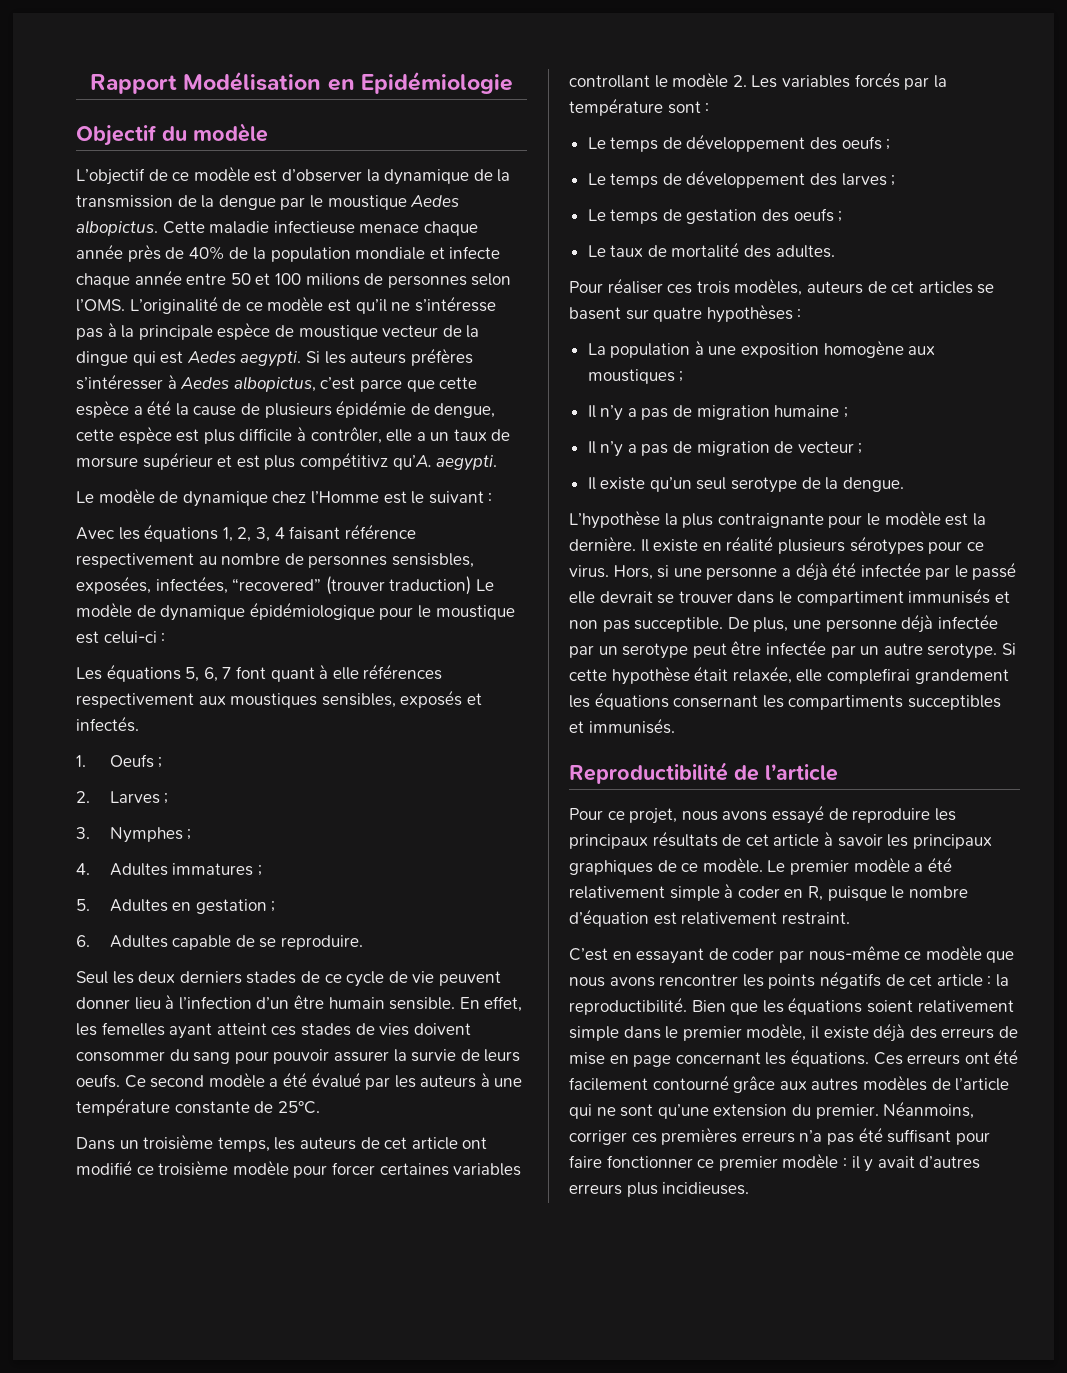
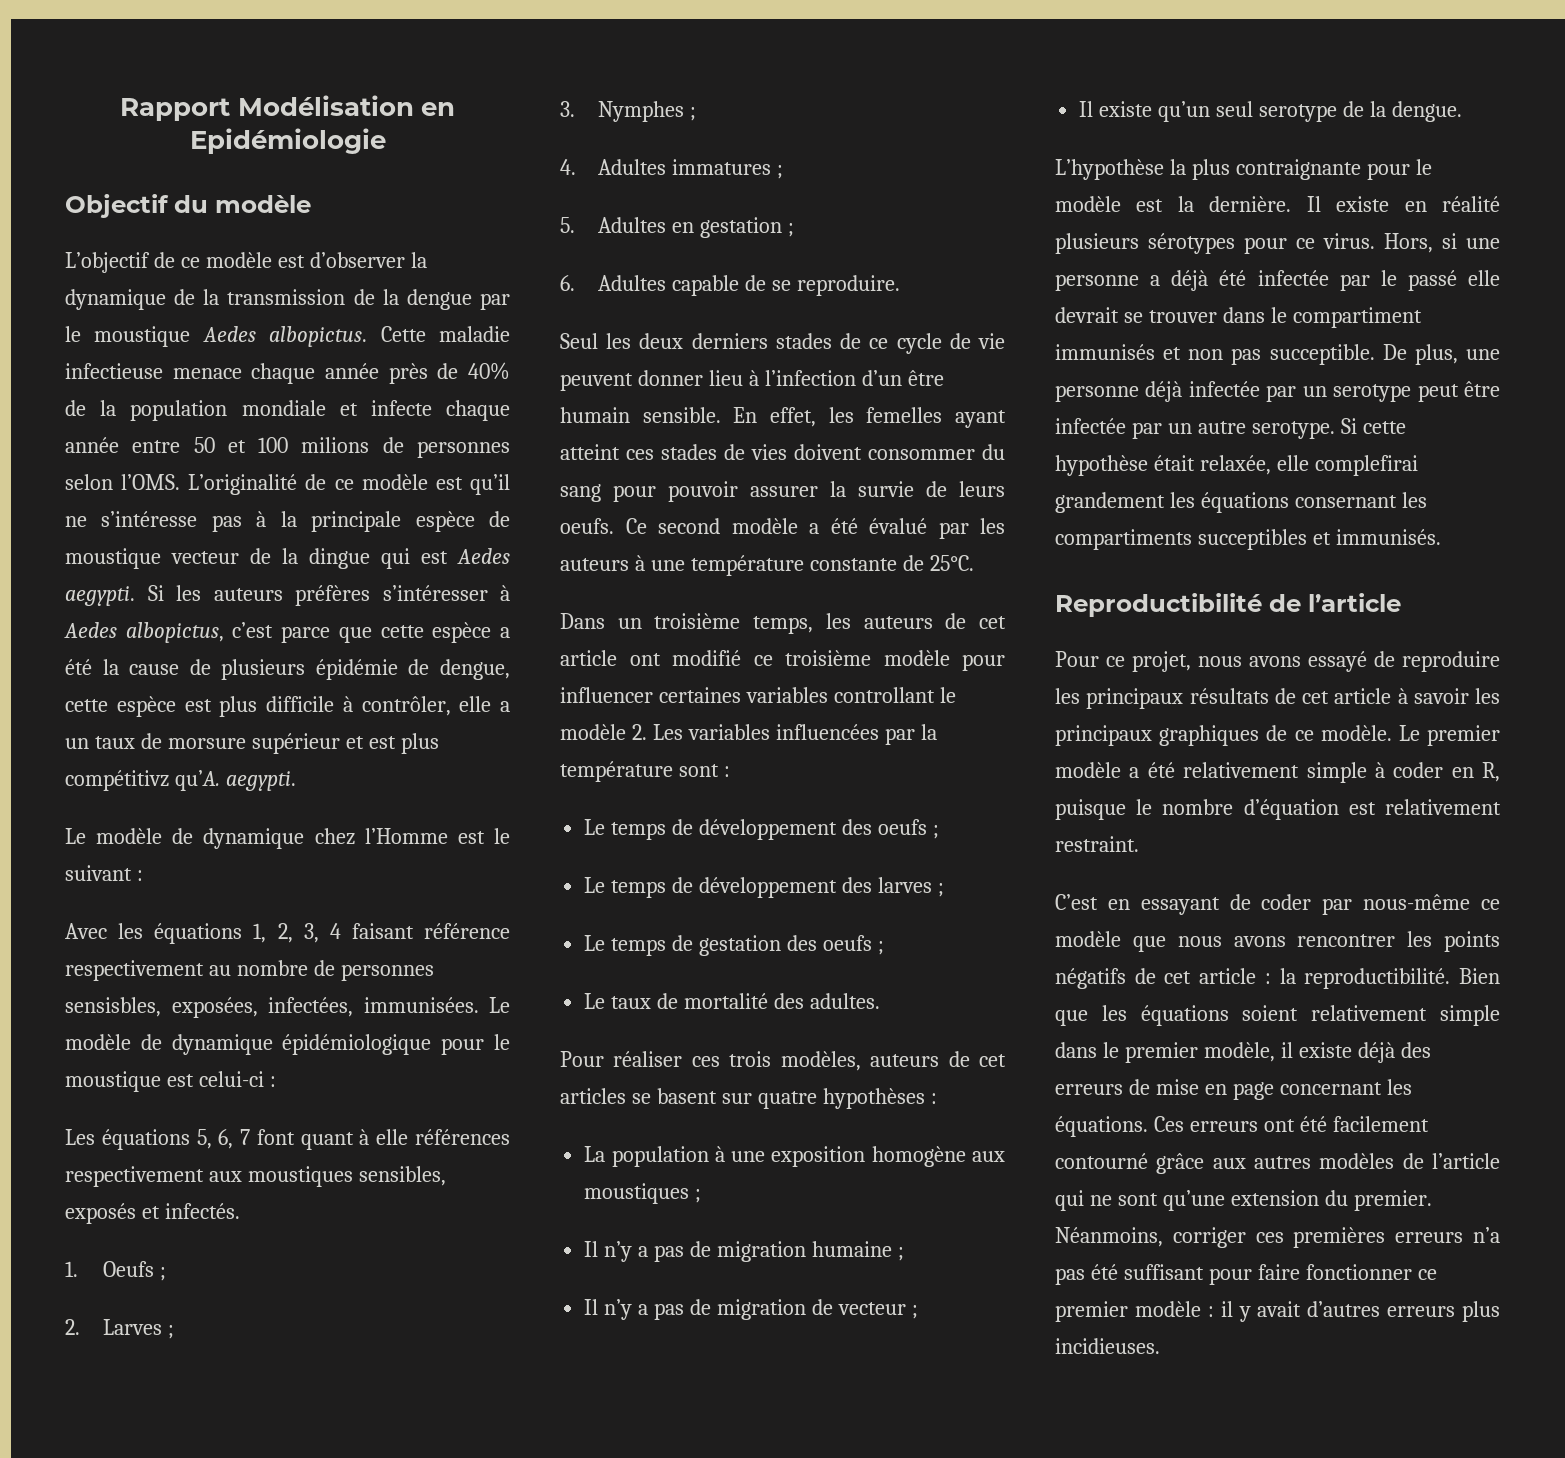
- Avec les équations 1, 2, 3, 4 faisant référence respectivement au nombre de personnes sensisbles, exposées, infectées, “recovered” (trouver traduction) Le modèle de dynamique épidémiologique pour le moustique est celui-ci :
+ Avec les équations 1, 2, 3, 4 faisant référence respectivement au nombre de personnes sensisbles, exposées, infectées, immunisées. Le modèle de dynamique épidémiologique pour le moustique est celui-ci :
- Dans un troisième temps, les auteurs de cet article ont modifié ce troisième modèle pour forcer certaines variables controllant le modèle 2. Les variables forcés par la température sont :
+ Dans un troisième temps, les auteurs de cet article ont modifié ce troisième modèle pour influencer certaines variables controllant le modèle 2. Les variables influencées par la température sont :

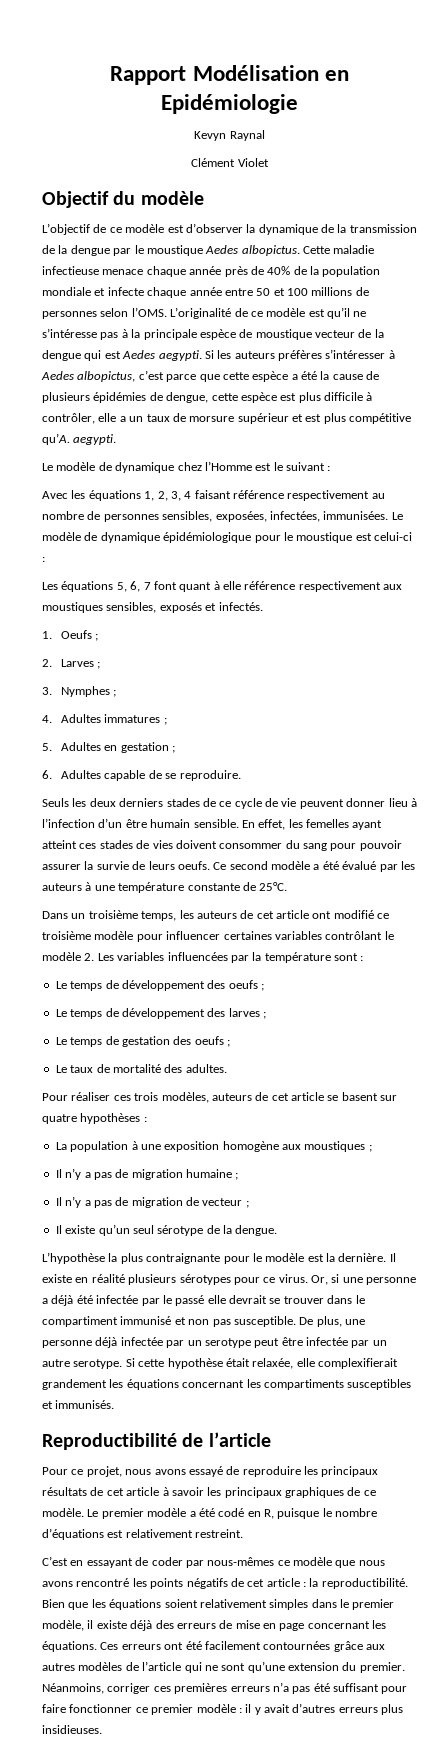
+ Kevyn Raynal
+ Clément Violet
- Cette maladie infectieuse menace chaque année près de 40% de la population mondiale et infecte chaque année entre 50 et 100 milions de personnes selon l’OMS.
+ Cette maladie infectieuse menace chaque année près de 40% de la population mondiale et infecte chaque année entre 50 et 100 millions de personnes selon l’OMS.
- L’originalité de ce modèle est qu’il ne s’intéresse pas à la principale espèce de moustique vecteur de la dingue qui est Aedes aegypti.
+ L’originalité de ce modèle est qu’il ne s’intéresse pas à la principale espèce de moustique vecteur de la dengue qui est Aedes aegypti.
- Si les auteurs préfères s’intéresser à Aedes albopictus, c’est parce que cette espèce a été la cause de plusieurs épidémie de dengue, cette espèce est plus difficile à contrôler, elle a un taux de morsure supérieur et est plus compétitivz qu’A. aegypti.
+ Si les auteurs préfères s’intéresser à Aedes albopictus, c’est parce que cette espèce a été la cause de plusieurs épidémies de dengue, cette espèce est plus difficile à contrôler, elle a un taux de morsure supérieur et est plus compétitive qu’A. aegypti.
- Avec les équations 1, 2, 3, 4 faisant référence respectivement au nombre de personnes sensisbles, exposées, infectées, immunisées.
+ Avec les équations 1, 2, 3, 4 faisant référence respectivement au nombre de personnes sensibles, exposées, infectées, immunisées.
- Les équations 5, 6, 7 font quant à elle références respectivement aux moustiques sensibles, exposés et infectés.
+ Les équations 5, 6, 7 font quant à elle référence respectivement aux moustiques sensibles, exposés et infectés.
- Seul les deux derniers stades de ce cycle de vie peuvent donner lieu à l’infection d’un être humain sensible.
+ Seuls les deux derniers stades de ce cycle de vie peuvent donner lieu à l’infection d’un être humain sensible.
- Dans un troisième temps, les auteurs de cet article ont modifié ce troisième modèle pour influencer certaines variables controllant le modèle 2. Les variables influencées par la température sont :
+ Dans un troisième temps, les auteurs de cet article ont modifié ce troisième modèle pour influencer certaines variables contrôlant le modèle 2. Les variables influencées par la température sont :
- Pour réaliser ces trois modèles, auteurs de cet articles se basent sur quatre hypothèses :
+ Pour réaliser ces trois modèles, auteurs de cet article se basent sur quatre hypothèses :
- Il existe qu’un seul serotype de la dengue.
+ Il existe qu’un seul sérotype de la dengue.
- Hors, si une personne a déjà été infectée par le passé elle devrait se trouver dans le compartiment immunisés et non pas succeptible.
+ Or, si une personne a déjà été infectée par le passé elle devrait se trouver dans le compartiment immunisé et non pas susceptible.
- Si cette hypothèse était relaxée, elle complefirai grandement les équations consernant les compartiments succeptibles et immunisés.
+ Si cette hypothèse était relaxée, elle complexifierait grandement les équations concernant les compartiments susceptibles et immunisés.
- Le premier modèle a été relativement simple à coder en R, puisque le nombre d’équation est relativement restraint.
+ Le premier modèle a été codé en R, puisque le nombre d’équations est relativement restreint.
- C’est en essayant de coder par nous-même ce modèle que nous avons rencontrer les points négatifs de cet article : la reproductibilité.
+ C’est en essayant de coder par nous-mêmes ce modèle que nous avons rencontré les points négatifs de cet article : la reproductibilité.
- Bien que les équations soient relativement simple dans le premier modèle, il existe déjà des erreurs de mise en page concernant les équations.
+ Bien que les équations soient relativement simples dans le premier modèle, il existe déjà des erreurs de mise en page concernant les équations.
- Ces erreurs ont été facilement contourné grâce aux autres modèles de l’article qui ne sont qu’une extension du premier.
+ Ces erreurs ont été facilement contournées grâce aux autres modèles de l’article qui ne sont qu’une extension du premier.
- Néanmoins, corriger ces premières erreurs n’a pas été suffisant pour faire fonctionner ce premier modèle : il y avait d’autres erreurs plus incidieuses.
+ Néanmoins, corriger ces premières erreurs n’a pas été suffisant pour faire fonctionner ce premier modèle : il y avait d’autres erreurs plus insidieuses.

